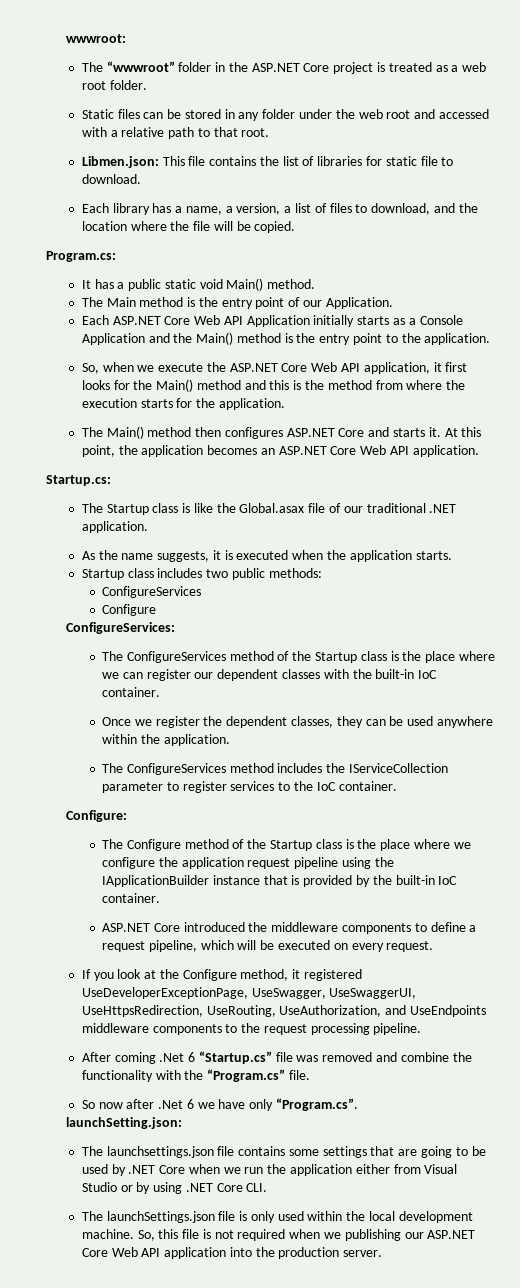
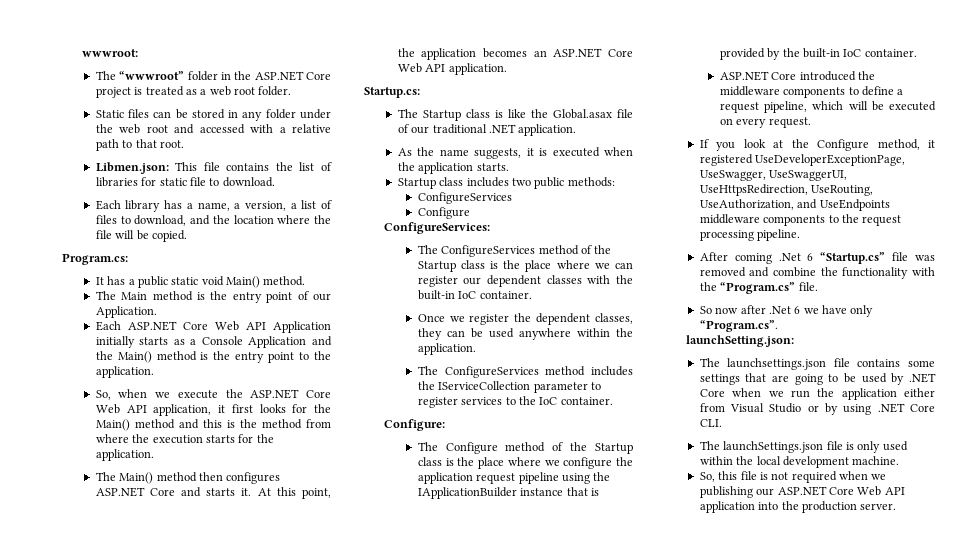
- The launchSettings.json file is only used within the local development machine. So, this file is not required when we publishing our ASP.NET Core Web API application into the production server.
+ The launchSettings.json file is only used within the local development machine.
+ So, this file is not required when we publishing our ASP.NET Core Web API application into the production server.

